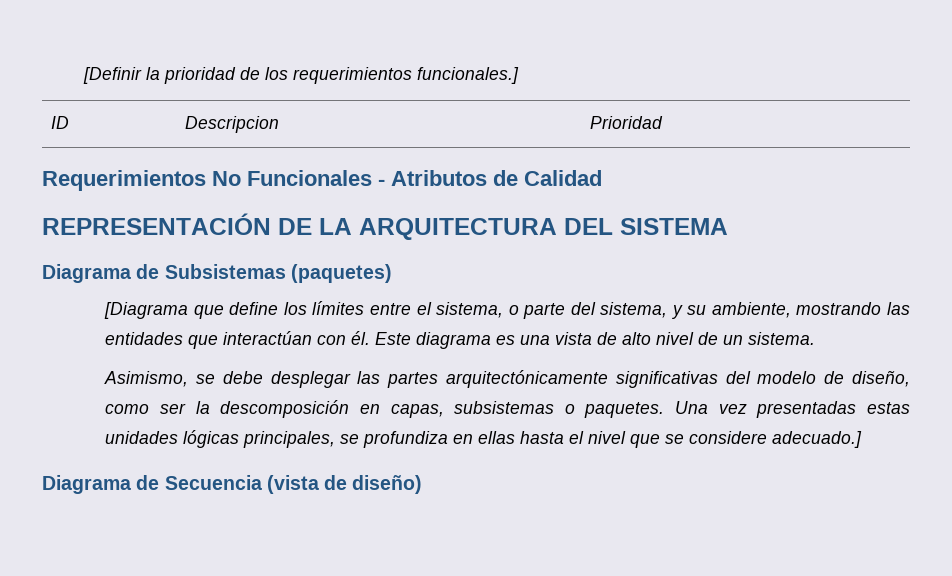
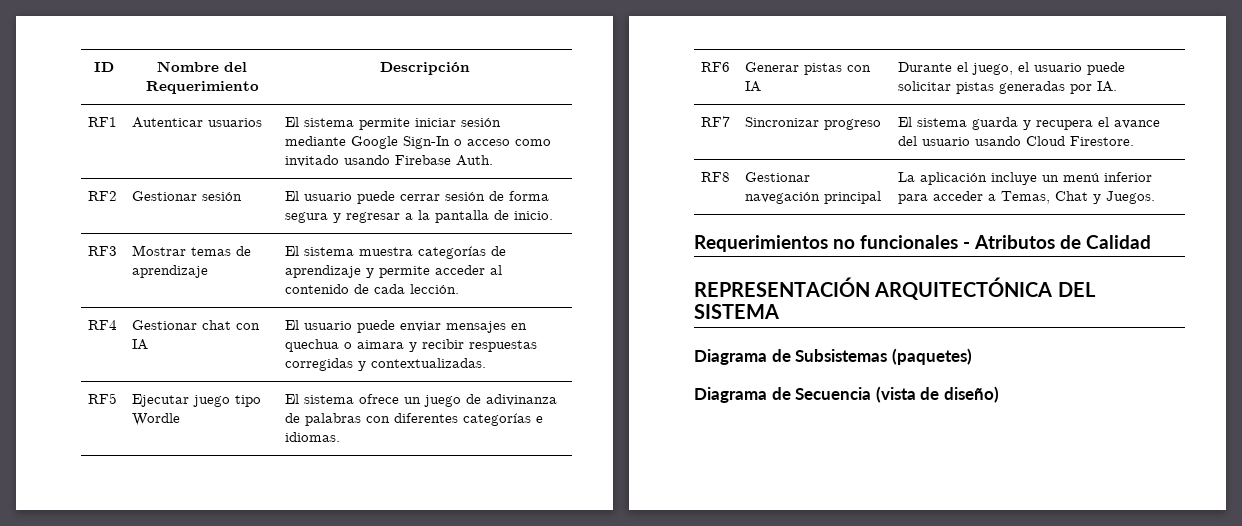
- [Definir la prioridad de los requerimientos funcionales.]
- ID | Descripcion | Prioridad
+ ID | Nombre del Requerimiento | Descripción
+ RF1 | Autenticar usuarios | El sistema permite iniciar sesión mediante Google Sign-In o acceso como invitado usando Firebase Auth.
+ RF2 | Gestionar sesión | El usuario puede cerrar sesión de forma segura y regresar a la pantalla de inicio.
+ RF3 | Mostrar temas de aprendizaje | El sistema muestra categorías de aprendizaje y permite acceder al contenido de cada lección.
+ RF4 | Gestionar chat con IA | El usuario puede enviar mensajes en quechua o aimara y recibir respuestas corregidas y contextualizadas.
+ RF5 | Ejecutar juego tipo Wordle | El sistema ofrece un juego de adivinanza de palabras con diferentes categorías e idiomas.
+ RF6 | Generar pistas con IA | Durante el juego, el usuario puede solicitar pistas generadas por IA.
+ RF7 | Sincronizar progreso | El sistema guarda y recupera el avance del usuario usando Cloud Firestore.
+ RF8 | Gestionar navegación principal | La aplicación incluye un menú inferior para acceder a Temas, Chat y Juegos.
- Requerimientos No Funcionales - Atributos de Calidad
+ Requerimientos no funcionales - Atributos de Calidad
- REPRESENTACIÓN DE LA ARQUITECTURA DEL SISTEMA
+ REPRESENTACIÓN ARQUITECTÓNICA DEL SISTEMA
- [Diagrama que define los límites entre el sistema, o parte del sistema, y su ambiente, mostrando las entidades que interactúan con él. Este diagrama es una vista de alto nivel de un sistema.
- Asimismo, se debe desplegar las partes arquitectónicamente significativas del modelo de diseño, como ser la descomposición en capas, subsistemas o paquetes. Una vez presentadas estas unidades lógicas principales, se profundiza en ellas hasta el nivel que se considere adecuado.]

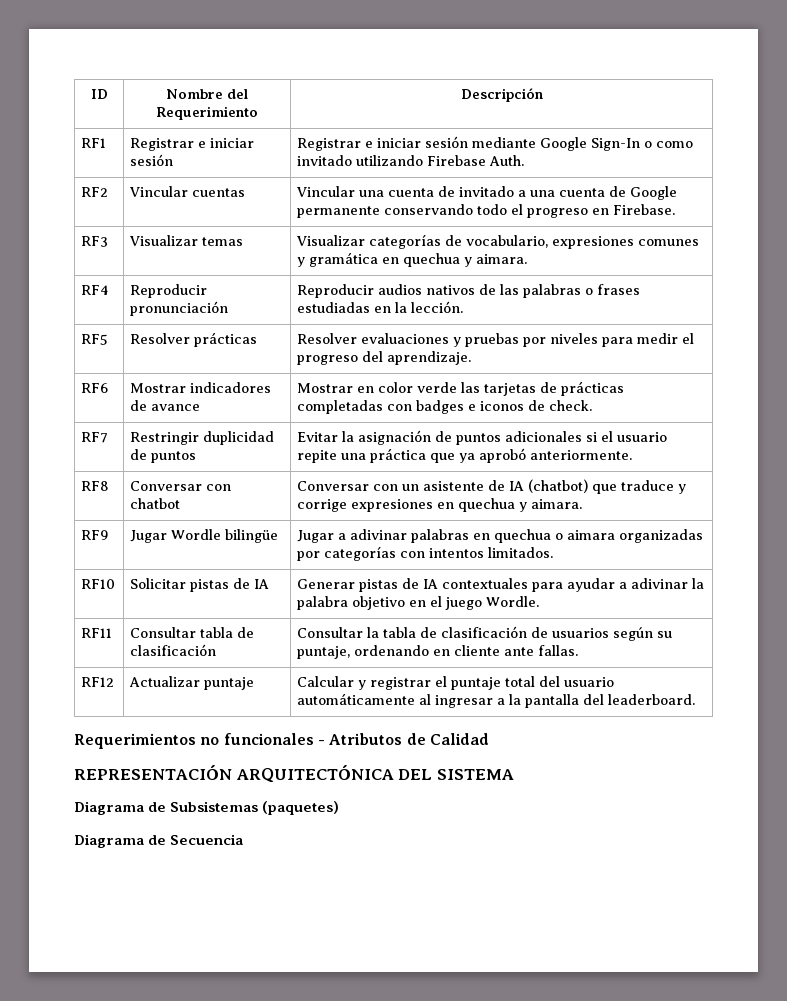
- RF1 | Autenticar usuarios | El sistema permite iniciar sesión mediante Google Sign-In o acceso como invitado usando Firebase Auth.
+ RF1 | Registrar e iniciar sesión | Registrar e iniciar sesión mediante Google Sign-In o como invitado utilizando Firebase Auth.
- RF2 | Gestionar sesión | El usuario puede cerrar sesión de forma segura y regresar a la pantalla de inicio.
+ RF2 | Vincular cuentas | Vincular una cuenta de invitado a una cuenta de Google permanente conservando todo el progreso en Firebase.
- RF3 | Mostrar temas de aprendizaje | El sistema muestra categorías de aprendizaje y permite acceder al contenido de cada lección.
- RF4 | Gestionar chat con IA | El usuario puede enviar mensajes en quechua o aimara y recibir respuestas corregidas y contextualizadas.
- RF5 | Ejecutar juego tipo Wordle | El sistema ofrece un juego de adivinanza de palabras con diferentes categorías e idiomas.
- RF6 | Generar pistas con IA | Durante el juego, el usuario puede solicitar pistas generadas por IA.
- RF7 | Sincronizar progreso | El sistema guarda y recupera el avance del usuario usando Cloud Firestore.
- RF8 | Gestionar navegación principal | La aplicación incluye un menú inferior para acceder a Temas, Chat y Juegos.
+ RF3 | Visualizar temas | Visualizar categorías de vocabulario, expresiones comunes y gramática en quechua y aimara.
+ RF4 | Reproducir pronunciación | Reproducir audios nativos de las palabras o frases estudiadas en la lección.
+ RF5 | Resolver prácticas | Resolver evaluaciones y pruebas por niveles para medir el progreso del aprendizaje.
+ RF6 | Mostrar indicadores de avance | Mostrar en color verde las tarjetas de prácticas completadas con badges e iconos de check.
+ RF7 | Restringir duplicidad de puntos | Evitar la asignación de puntos adicionales si el usuario repite una práctica que ya aprobó anteriormente.
+ RF8 | Conversar con chatbot | Conversar con un asistente de IA (chatbot) que traduce y corrige expresiones en quechua y aimara.
+ RF9 | Jugar Wordle bilingüe | Jugar a adivinar palabras en quechua o aimara organizadas por categorías con intentos limitados.
+ RF10 | Solicitar pistas de IA | Generar pistas de IA contextuales para ayudar a adivinar la palabra objetivo en el juego Wordle.
+ RF11 | Consultar tabla de clasificación | Consultar la tabla de clasificación de usuarios según su puntaje, ordenando en cliente ante fallas.
+ RF12 | Actualizar puntaje | Calcular y registrar el puntaje total del usuario automáticamente al ingresar a la pantalla del leaderboard.
- Diagrama de Secuencia (vista de diseño)
+ Diagrama de Secuencia

